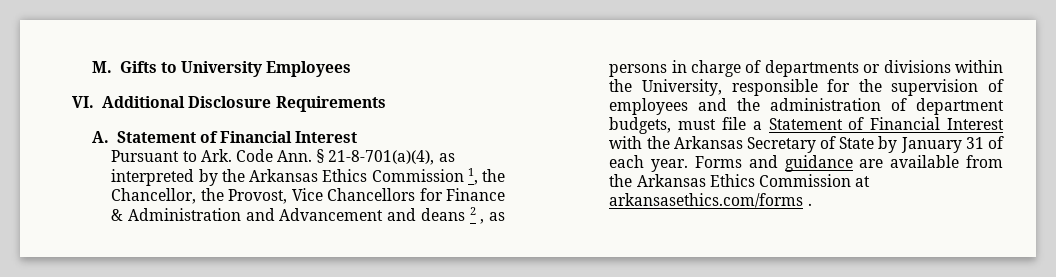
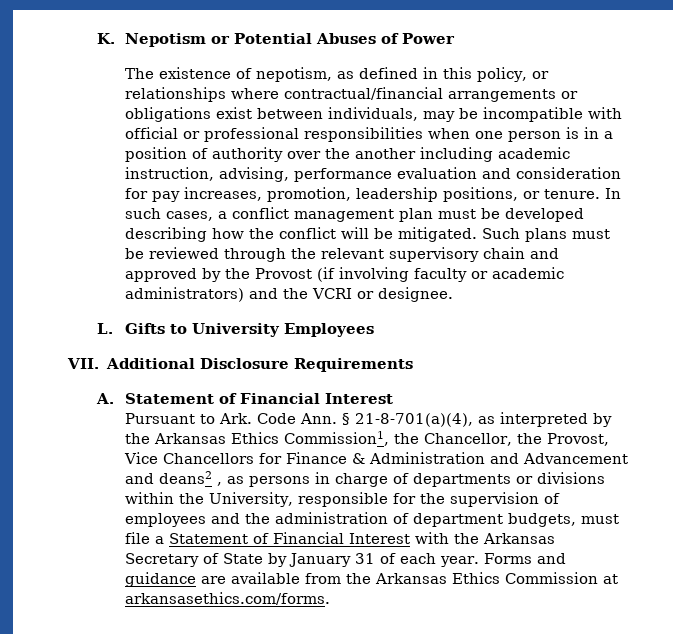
- M. Gifts to University Employees
+ K. Nepotism or Potential Abuses of Power
+ The existence of nepotism, as defined in this policy, or relationships where contractual/financial arrangements or obligations exist between individuals, may be incompatible with official or professional responsibilities when one person is in a position of authority over the another including academic instruction, advising, performance evaluation and consideration for pay increases, promotion, leadership positions, or tenure. In such cases, a conflict management plan must be developed describing how the conflict will be mitigated. Such plans must be reviewed through the relevant supervisory chain and approved by the Provost (if involving faculty or academic administrators) and the VCRI or designee.
+ L. Gifts to University Employees
- VI. Additional Disclosure Requirements
+ VII. Additional Disclosure Requirements
- Pursuant to Ark. Code Ann. § 21-8-701(a)(4), as interpreted by the Arkansas Ethics Commission 1, the Chancellor, the Provost, Vice Chancellors for Finance & Administration and Advancement and deans 2 , as persons in charge of departments or divisions within the University, responsible for the supervision of employees and the administration of department budgets, must file a Statement of Financial Interest with the Arkansas Secretary of State by January 31 of each year.
+ Pursuant to Ark. Code Ann. § 21-8-701(a)(4), as interpreted by the Arkansas Ethics Commission1, the Chancellor, the Provost, Vice Chancellors for Finance & Administration and Advancement and deans2 , as persons in charge of departments or divisions within the University, responsible for the supervision of employees and the administration of department budgets, must file a Statement of Financial Interest with the Arkansas Secretary of State by January 31 of each year.
- Forms and guidance are available from the Arkansas Ethics Commission at arkansasethics.com/forms .
+ Forms and guidance are available from the Arkansas Ethics Commission at arkansasethics.com/forms.

